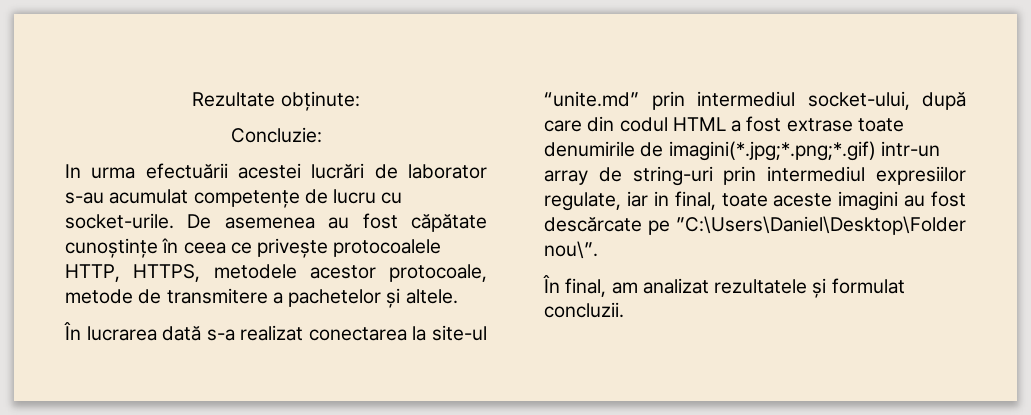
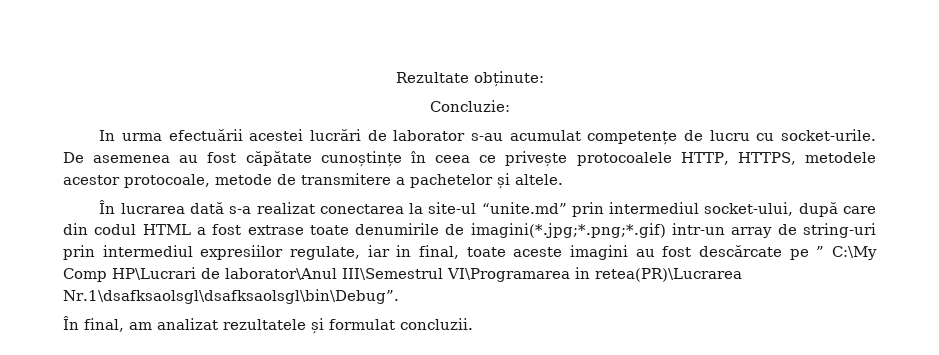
- În lucrarea dată s-a realizat conectarea la site-ul “unite.md” prin intermediul socket-ului, după care din codul HTML a fost extrase toate denumirile de imagini(*.jpg;*.png;*.gif) intr-un array de string-uri prin intermediul expresiilor regulate, iar in final, toate aceste imagini au fost descărcate pe ”C:\Users\Daniel\Desktop\Folder nou\”.
+ În lucrarea dată s-a realizat conectarea la site-ul “unite.md” prin intermediul socket-ului, după care din codul HTML a fost extrase toate denumirile de imagini(*.jpg;*.png;*.gif) intr-un array de string-uri prin intermediul expresiilor regulate, iar in final, toate aceste imagini au fost descărcate pe ” C:\My Comp HP\Lucrari de laborator\Anul III\Semestrul VI\Programarea in retea(PR)\Lucrarea Nr.1\dsafksaolsgl\dsafksaolsgl\bin\Debug”.

